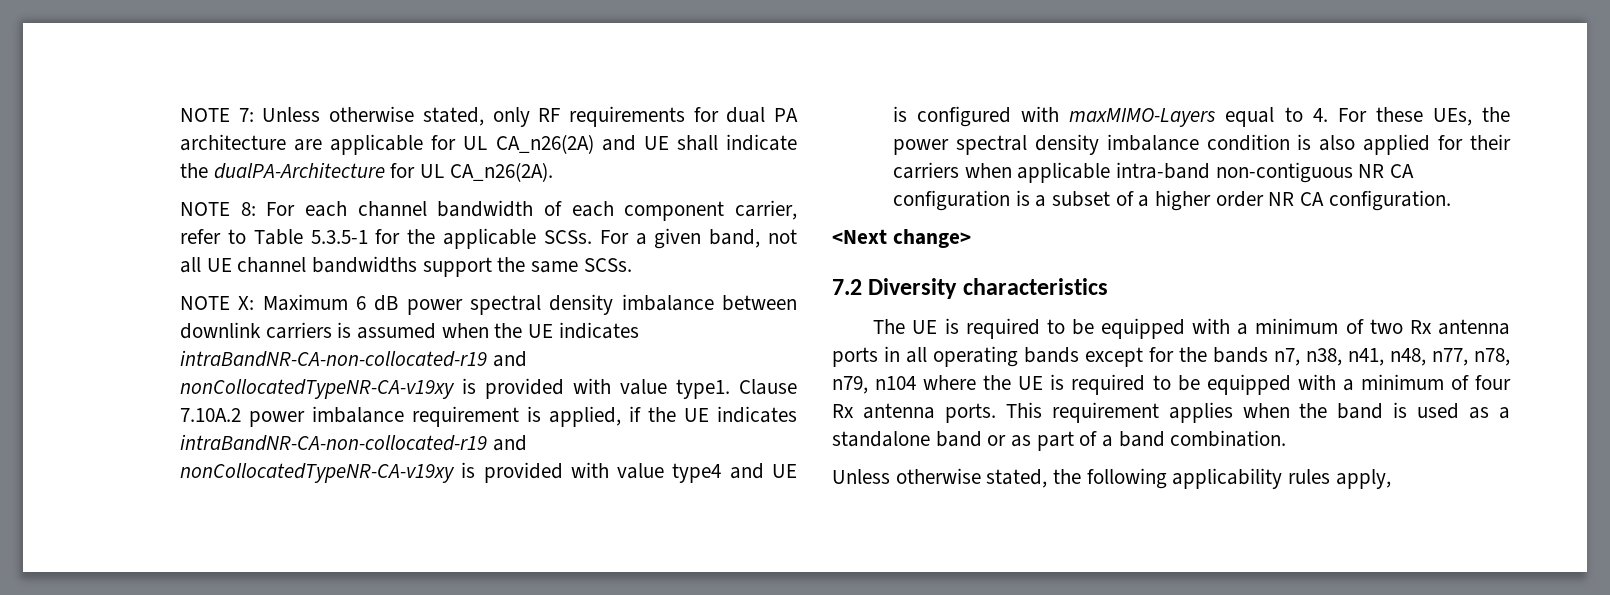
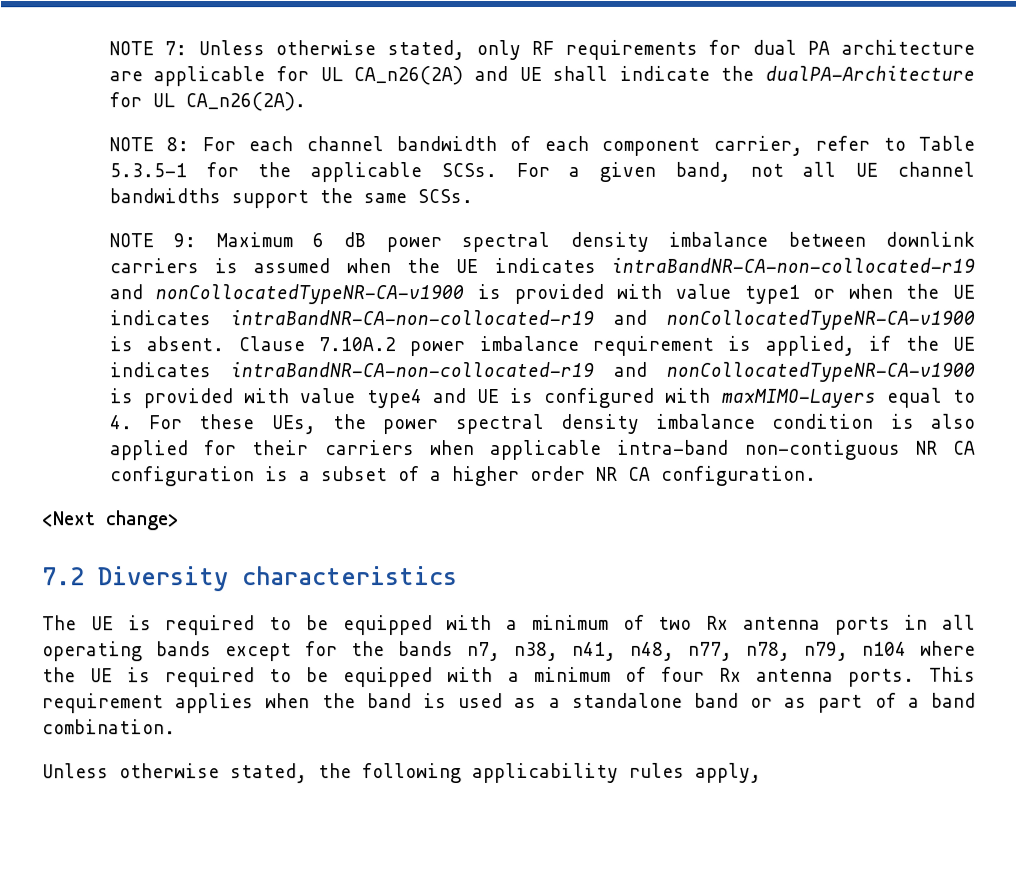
- NOTE X: Maximum 6 dB power spectral density imbalance between downlink carriers is assumed when the UE indicates intraBandNR-CA-non-collocated-r19 and nonCollocatedTypeNR-CA-v19xy is provided with value type1.
+ NOTE 9: Maximum 6 dB power spectral density imbalance between downlink carriers is assumed when the UE indicates intraBandNR-CA-non-collocated-r19 and nonCollocatedTypeNR-CA-v1900 is provided with value type1 or when the UE indicates intraBandNR-CA-non-collocated-r19 and nonCollocatedTypeNR-CA-v1900 is absent.
- Clause 7.10A.2 power imbalance requirement is applied, if the UE indicates intraBandNR-CA-non-collocated-r19 and nonCollocatedTypeNR-CA-v19xy is provided with value type4 and UE is configured with maxMIMO-Layers equal to 4. For these UEs, the power spectral density imbalance condition is also applied for their carriers when applicable intra-band non-contiguous NR CA configuration is a subset of a higher order NR CA configuration.
+ Clause 7.10A.2 power imbalance requirement is applied, if the UE indicates intraBandNR-CA-non-collocated-r19 and nonCollocatedTypeNR-CA-v1900 is provided with value type4 and UE is configured with maxMIMO-Layers equal to 4. For these UEs, the power spectral density imbalance condition is also applied for their carriers when applicable intra-band non-contiguous NR CA configuration is a subset of a higher order NR CA configuration.

